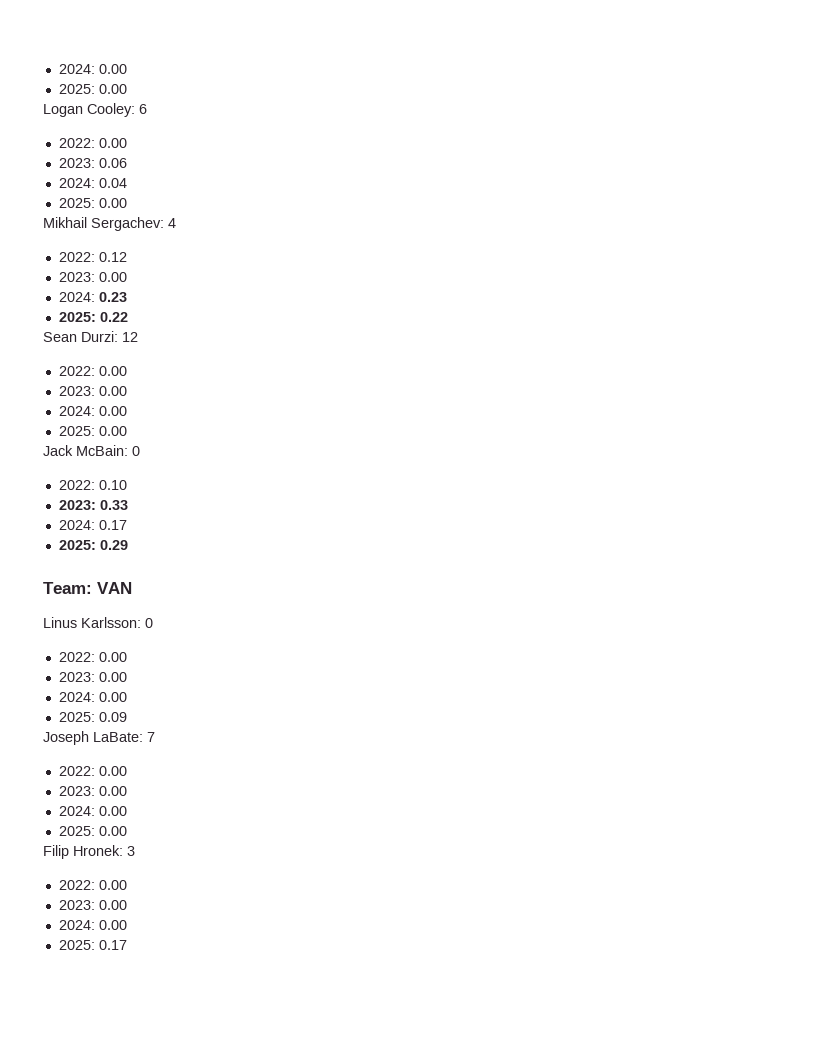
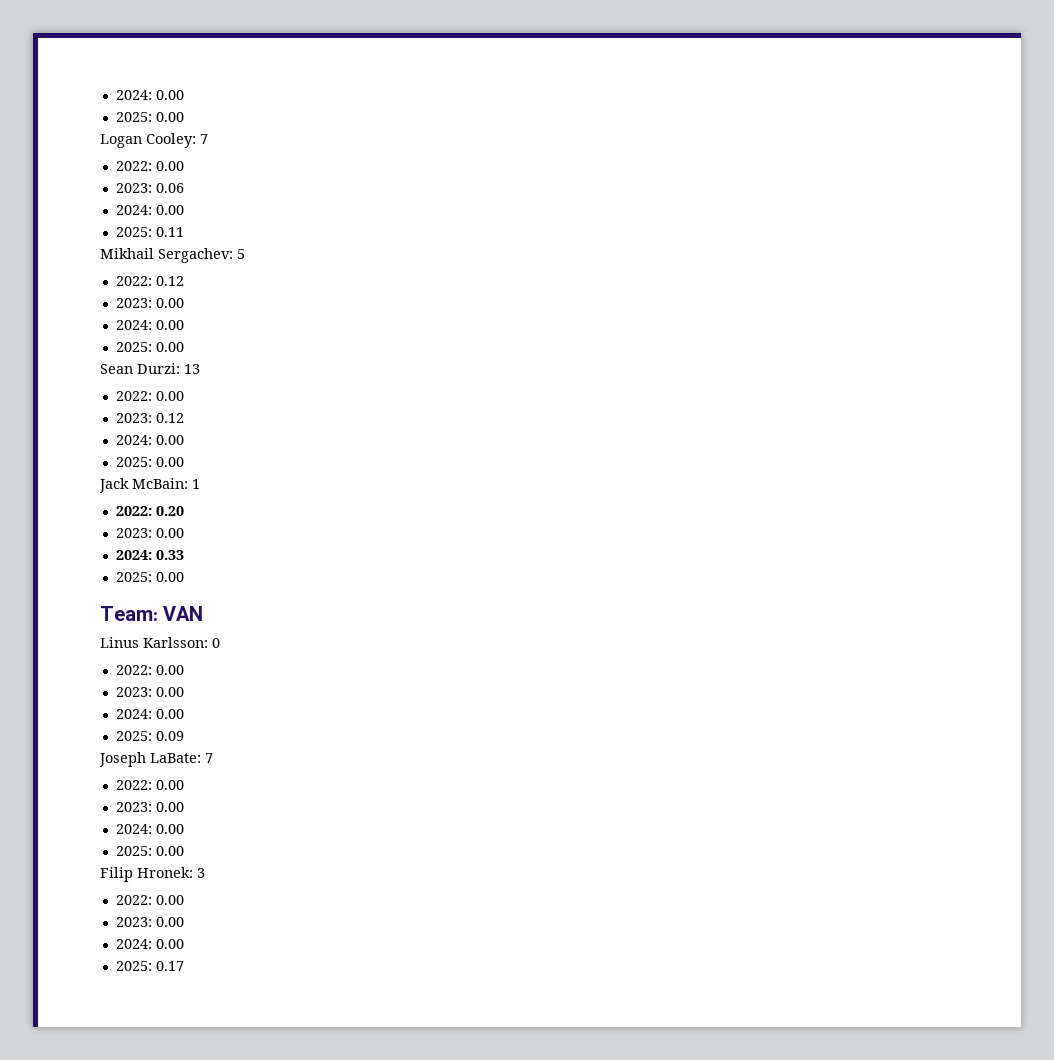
- Logan Cooley: 6
+ Logan Cooley: 7
  2023: 0.06
- 2024: 0.04
- 2025: 0.00
+ 2024: 0.00
+ 2025: 0.11
- Mikhail Sergachev: 4
+ Mikhail Sergachev: 5
  2022: 0.12
  2023: 0.00
- 2024: 0.23
- 2025: 0.22
- Sean Durzi: 12
+ 2024: 0.00
+ 2025: 0.00
+ Sean Durzi: 13
  2022: 0.00
- 2023: 0.00
+ 2023: 0.12
- Jack McBain: 0
- 2022: 0.10
- 2023: 0.33
- 2024: 0.17
- 2025: 0.29
+ Jack McBain: 1
+ 2022: 0.20
+ 2023: 0.00
+ 2024: 0.33
+ 2025: 0.00

